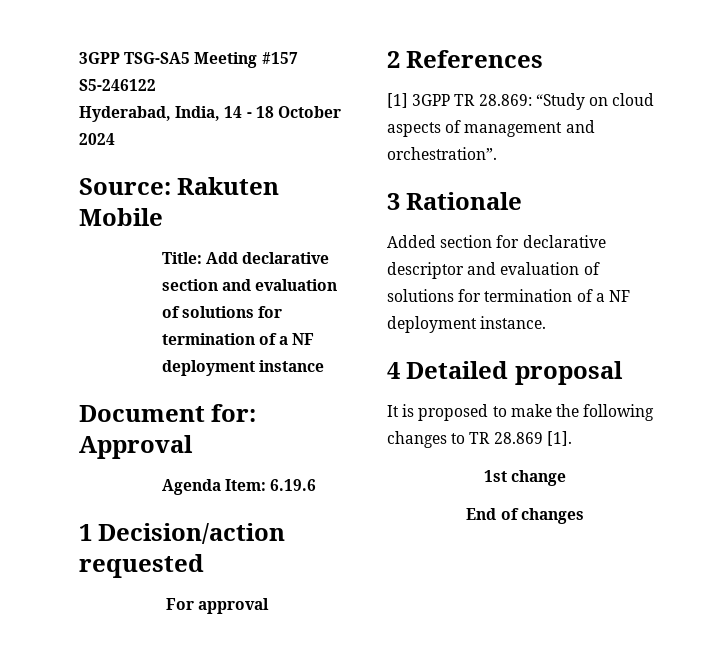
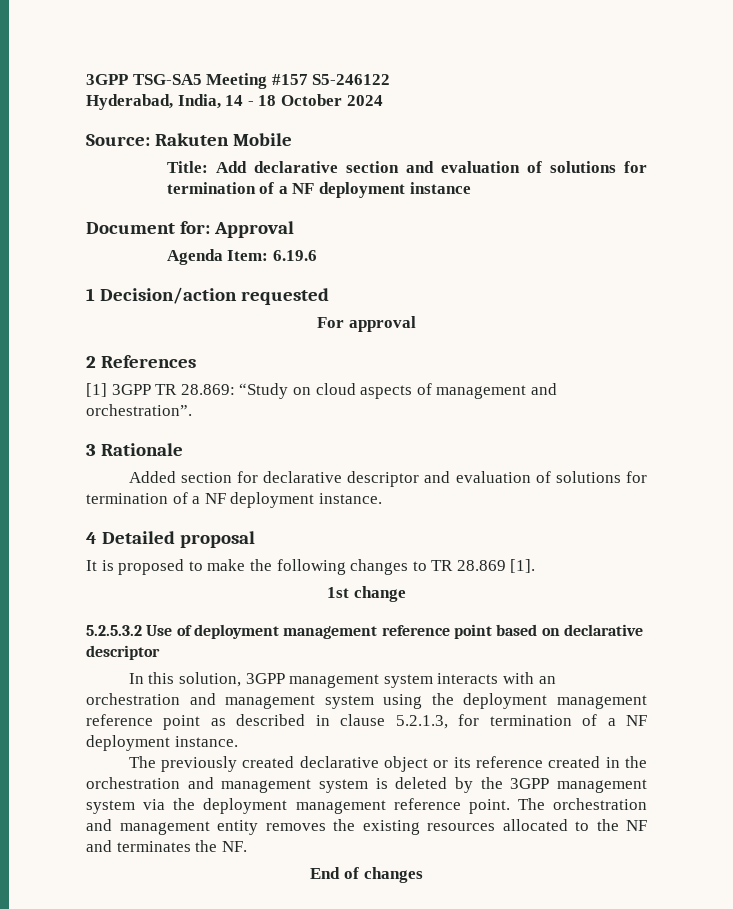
+ 5.2.5.3.2 Use of deployment management reference point based on declarative descriptor
+ In this solution, 3GPP management system interacts with an orchestration and management system using the deployment management reference point as described in clause 5.2.1.3, for termination of a NF deployment instance.
+ The previously created declarative object or its reference created in the orchestration and management system is deleted by the 3GPP management system via the deployment management reference point. The orchestration and management entity removes the existing resources allocated to the NF and terminates the NF.

